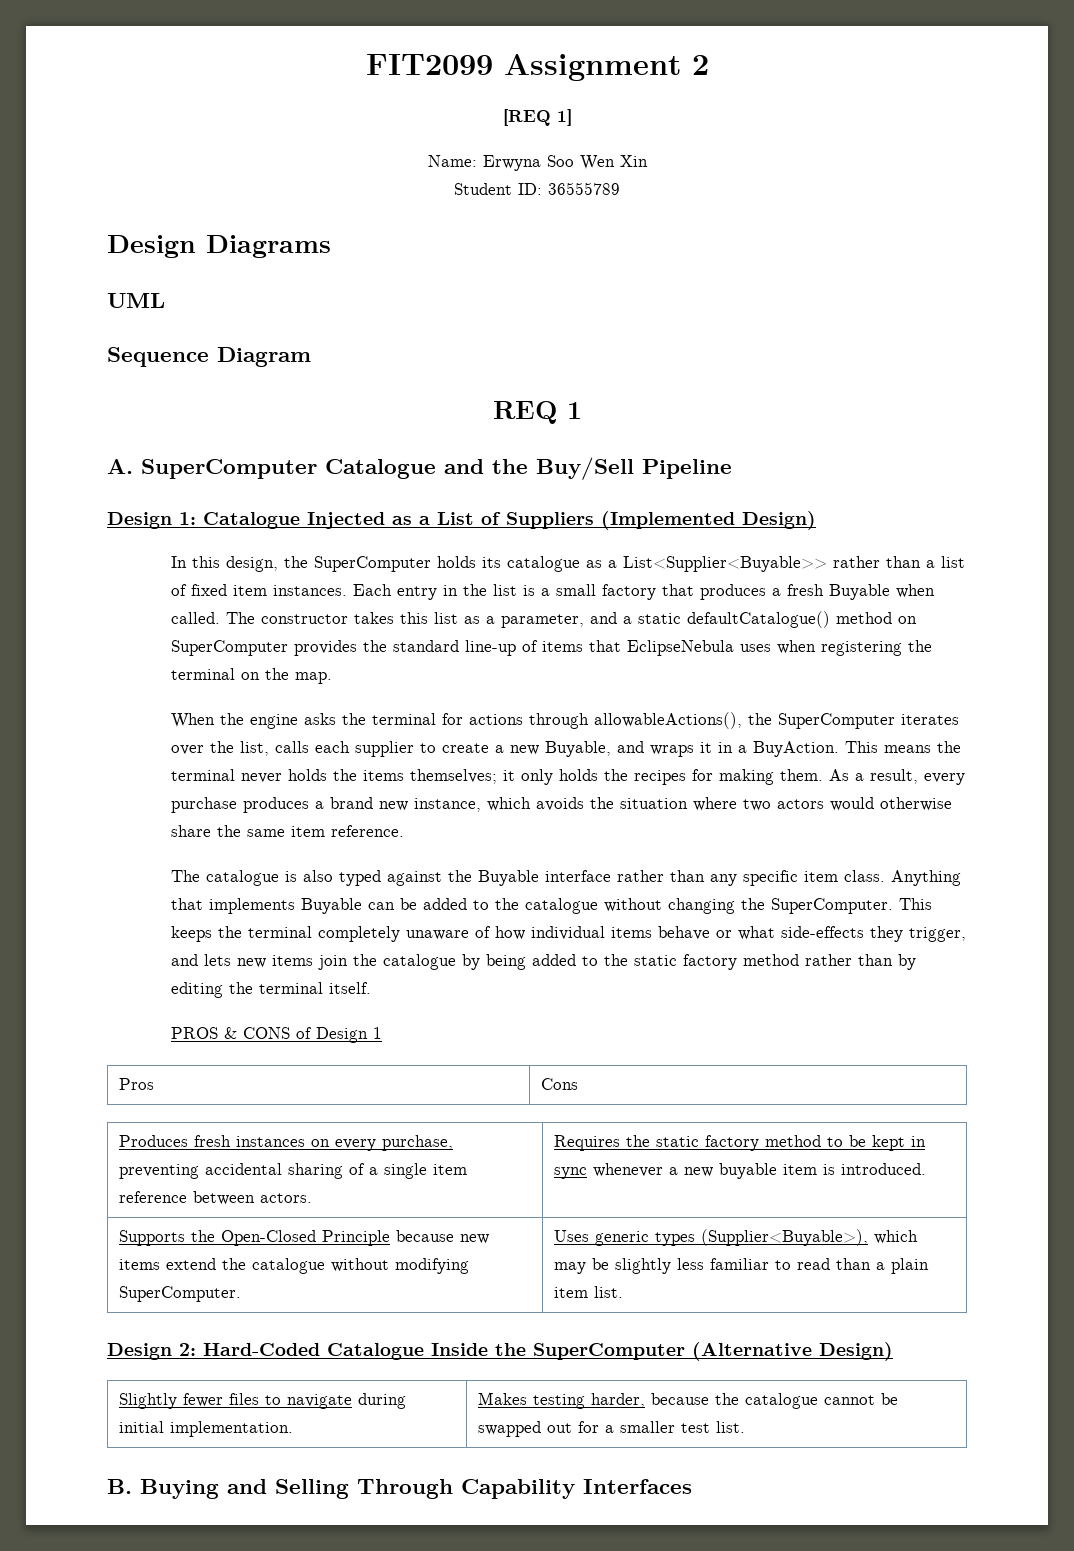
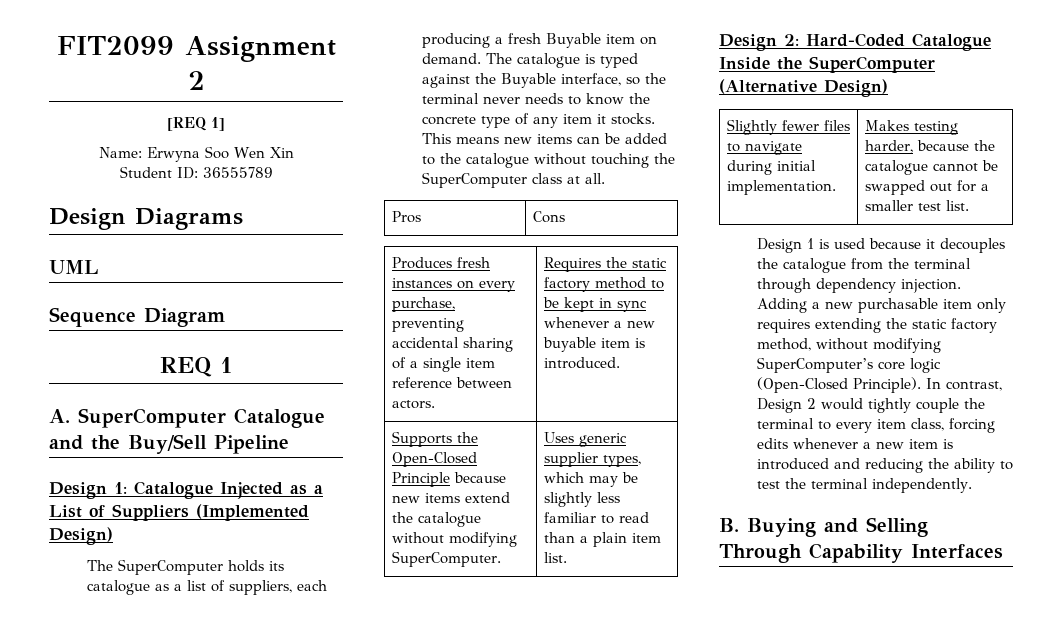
- In this design, the SuperComputer holds its catalogue as a List<Supplier<Buyable>> rather than a list of fixed item instances. Each entry in the list is a small factory that produces a fresh Buyable when called. The constructor takes this list as a parameter, and a static defaultCatalogue() method on SuperComputer provides the standard line-up of items that EclipseNebula uses when registering the terminal on the map.
- When the engine asks the terminal for actions through allowableActions(), the SuperComputer iterates over the list, calls each supplier to create a new Buyable, and wraps it in a BuyAction. This means the terminal never holds the items themselves; it only holds the recipes for making them. As a result, every purchase produces a brand new instance, which avoids the situation where two actors would otherwise share the same item reference.
- The catalogue is also typed against the Buyable interface rather than any specific item class. Anything that implements Buyable can be added to the catalogue without changing the SuperComputer. This keeps the terminal completely unaware of how individual items behave or what side-effects they trigger, and lets new items join the catalogue by being added to the static factory method rather than by editing the terminal itself.
- PROS & CONS of Design 1
+ The SuperComputer holds its catalogue as a list of suppliers, each producing a fresh Buyable item on demand. The catalogue is typed against the Buyable interface, so the terminal never needs to know the concrete type of any item it stocks. This means new items can be added to the catalogue without touching the SuperComputer class at all.
- Supports the Open-Closed Principle because new items extend the catalogue without modifying SuperComputer. | Uses generic types (Supplier<Buyable>), which may be slightly less familiar to read than a plain item list.
+ Supports the Open-Closed Principle because new items extend the catalogue without modifying SuperComputer. | Uses generic supplier types, which may be slightly less familiar to read than a plain item list.
+ Design 1 is used because it decouples the catalogue from the terminal through dependency injection. Adding a new purchasable item only requires extending the static factory method, without modifying SuperComputer’s core logic (Open-Closed Principle). In contrast, Design 2 would tightly couple the terminal to every item class, forcing edits whenever a new item is introduced and reducing the ability to test the terminal independently.

